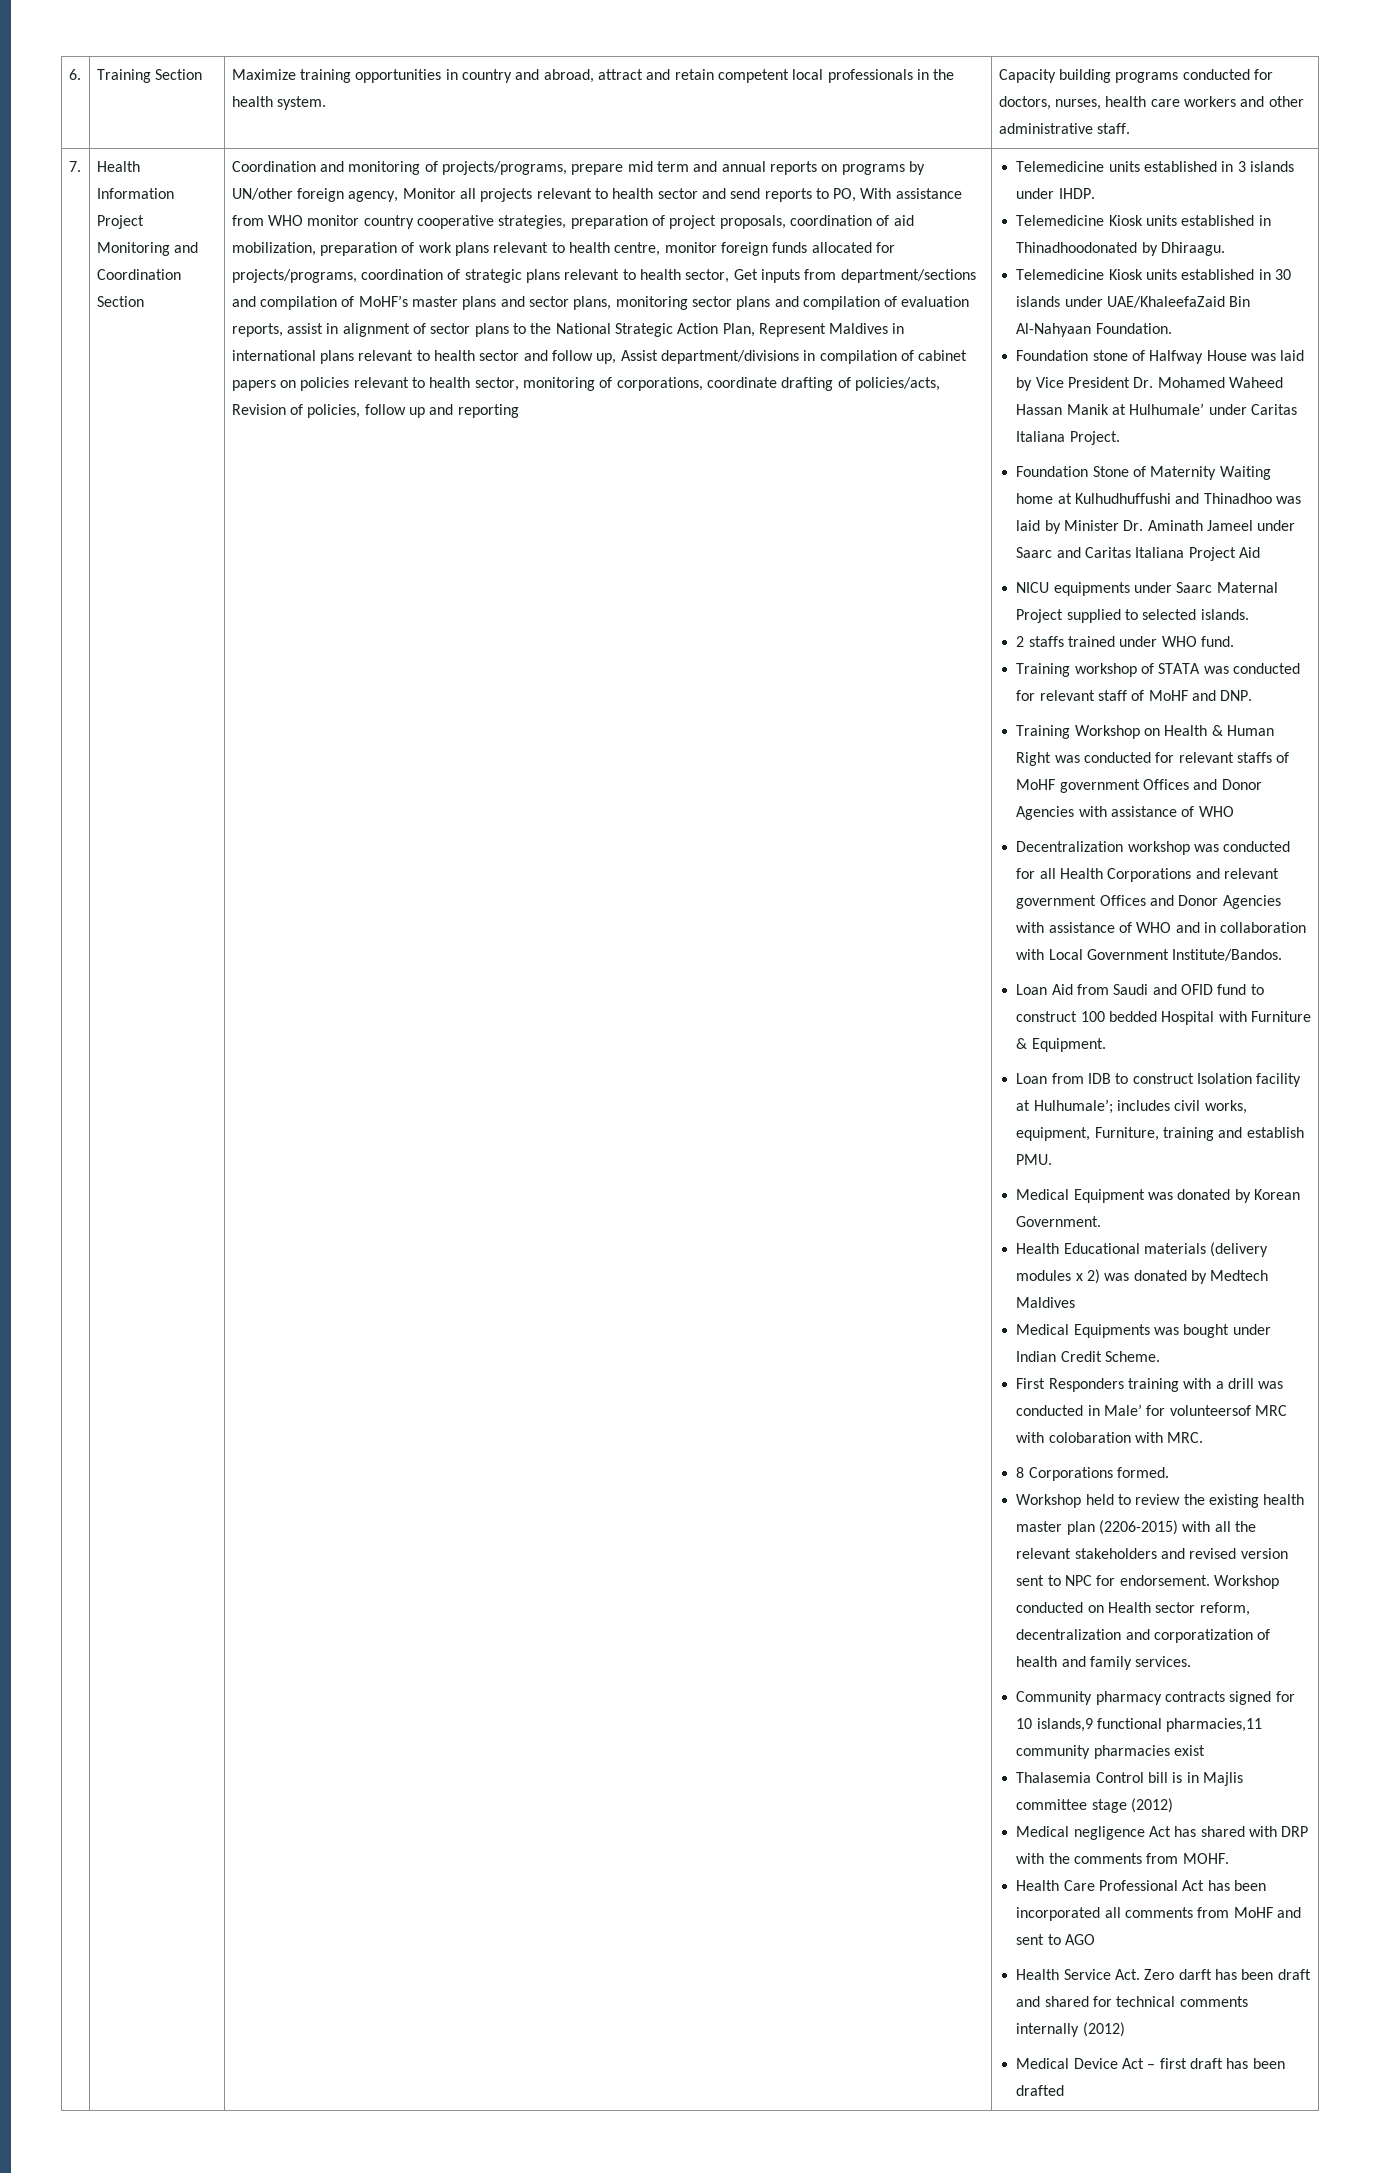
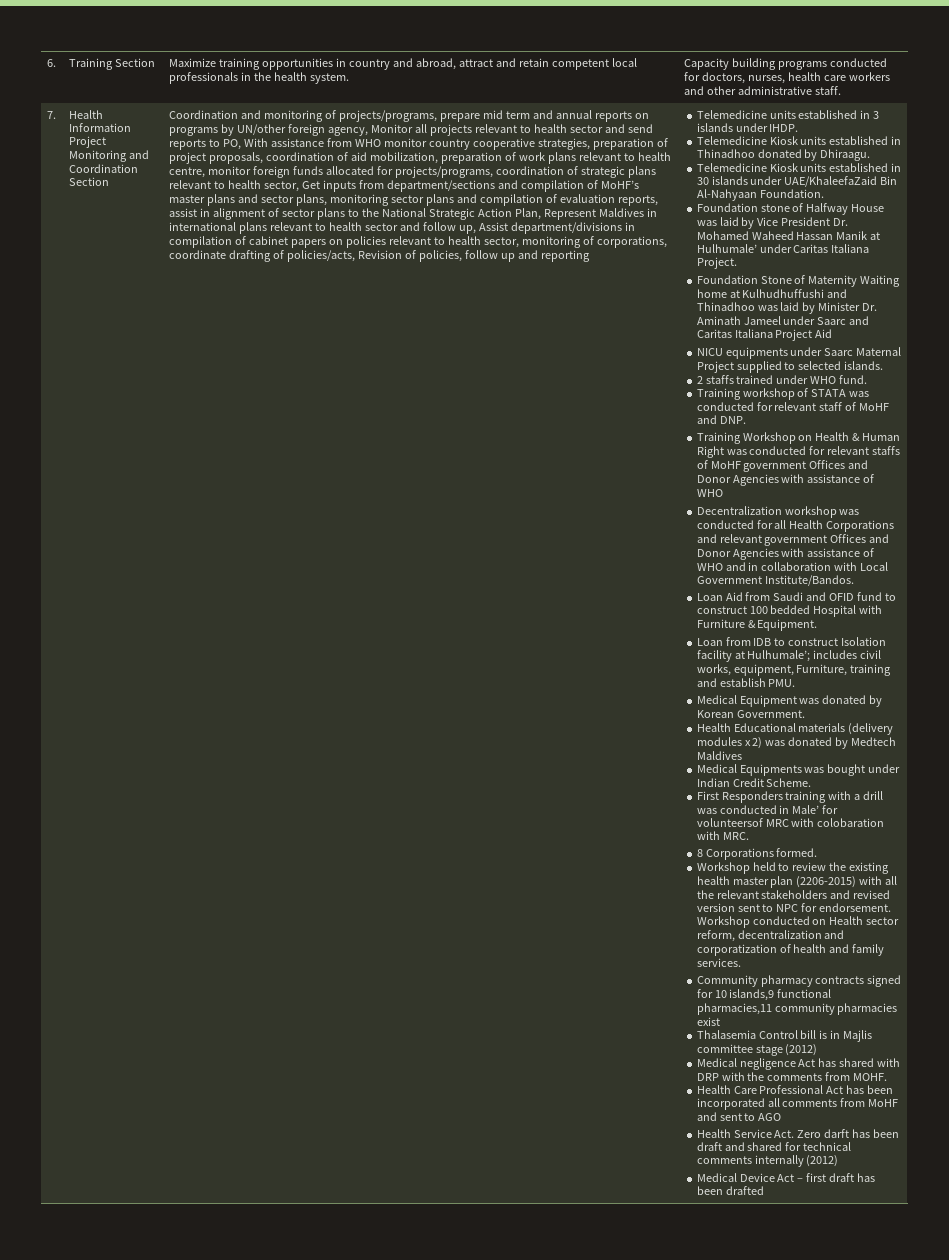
- Telemedicine Kiosk units established in Thinadhoodonated by Dhiraagu.
+ Telemedicine Kiosk units established in Thinadhoo donated by Dhiraagu.

